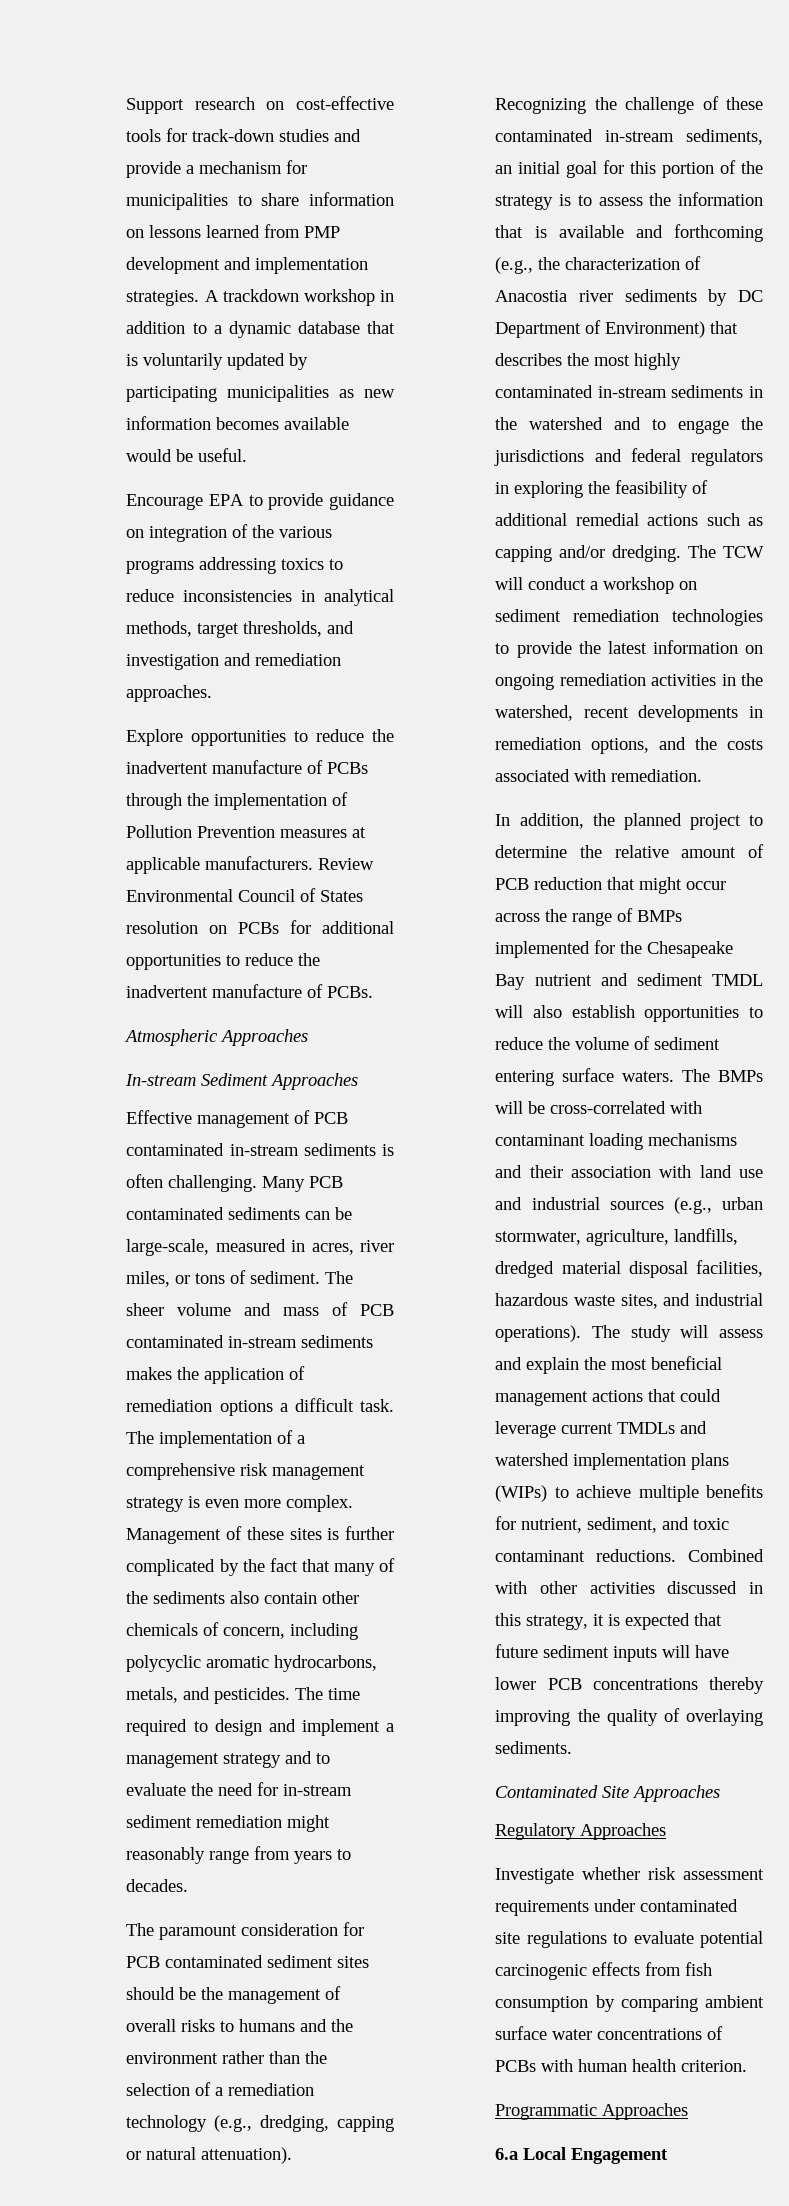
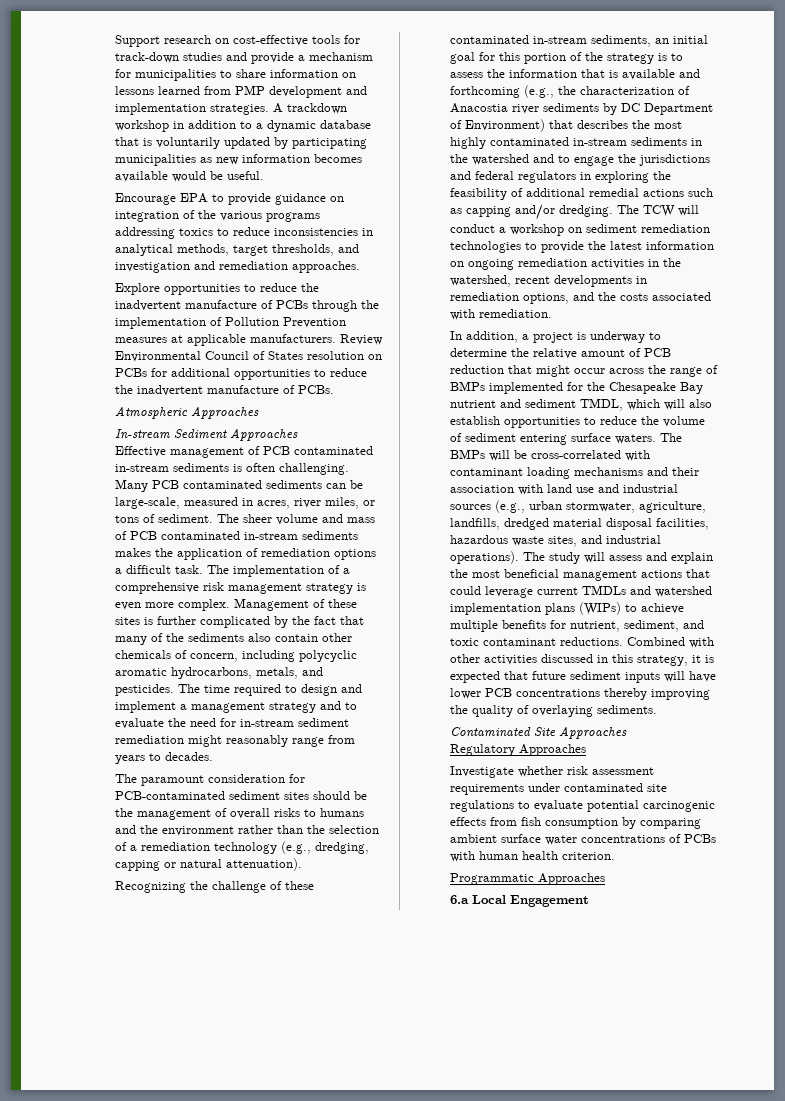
- The paramount consideration for PCB contaminated sediment sites should be the management of overall risks to humans and the environment rather than the selection of a remediation technology (e.g., dredging, capping or natural attenuation).
+ The paramount consideration for PCB-contaminated sediment sites should be the management of overall risks to humans and the environment rather than the selection of a remediation technology (e.g., dredging, capping or natural attenuation).
- In addition, the planned project to determine the relative amount of PCB reduction that might occur across the range of BMPs implemented for the Chesapeake Bay nutrient and sediment TMDL will also establish opportunities to reduce the volume of sediment entering surface waters.
+ In addition, a project is underway to determine the relative amount of PCB reduction that might occur across the range of BMPs implemented for the Chesapeake Bay nutrient and sediment TMDL, which will also establish opportunities to reduce the volume of sediment entering surface waters.

